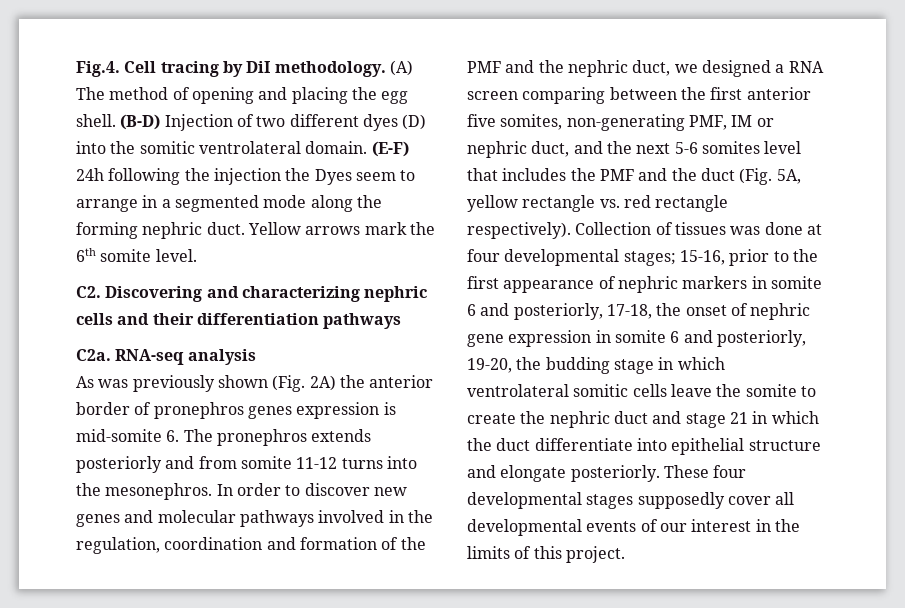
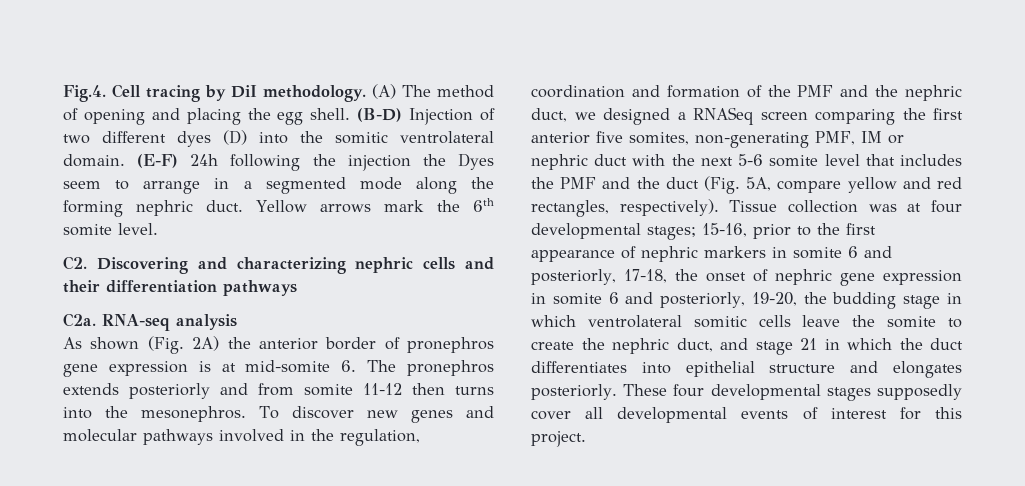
- As was previously shown (Fig. 2A) the anterior border of pronephros genes expression is mid-somite 6. The pronephros extends posteriorly and from somite 11-12 turns into the mesonephros.
+ As shown (Fig. 2A) the anterior border of pronephros gene expression is at mid-somite 6. The pronephros extends posteriorly and from somite 11-12 then turns into the mesonephros.
- In order to discover new genes and molecular pathways involved in the regulation, coordination and formation of the PMF and the nephric duct, we designed a RNA screen comparing between the first anterior five somites, non-generating PMF, IM or nephric duct, and the next 5-6 somites level that includes the PMF and the duct (Fig. 5A, yellow rectangle vs. red rectangle respectively). Collection of tissues was done at four developmental stages;
+ To discover new genes and molecular pathways involved in the regulation, coordination and formation of the PMF and the nephric duct, we designed a RNASeq screen comparing the first anterior five somites, non-generating PMF, IM or nephric duct with the next 5-6 somite level that includes the PMF and the duct (Fig. 5A, compare yellow and red rectangles, respectively). Tissue collection was at four developmental stages;
- 15-16, prior to the first appearance of nephric markers in somite 6 and posteriorly, 17-18, the onset of nephric gene expression in somite 6 and posteriorly, 19-20, the budding stage in which ventrolateral somitic cells leave the somite to create the nephric duct and stage 21 in which the duct differentiate into epithelial structure and elongate posteriorly.
+ 15-16, prior to the first appearance of nephric markers in somite 6 and posteriorly, 17-18, the onset of nephric gene expression in somite 6 and posteriorly, 19-20, the budding stage in which ventrolateral somitic cells leave the somite to create the nephric duct, and stage 21 in which the duct differentiates into epithelial structure and elongates posteriorly.
- These four developmental stages supposedly cover all developmental events of our interest in the limits of this project.
+ These four developmental stages supposedly cover all developmental events of interest for this project.

